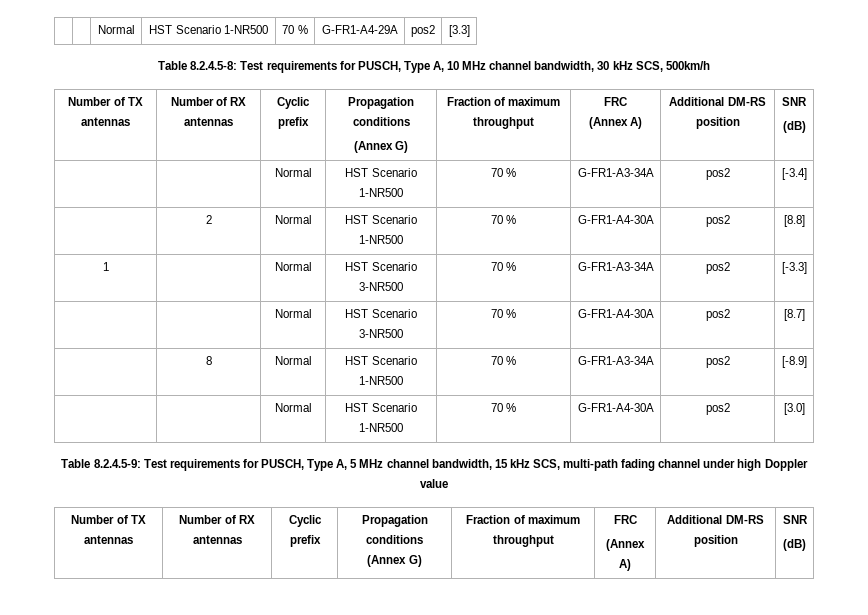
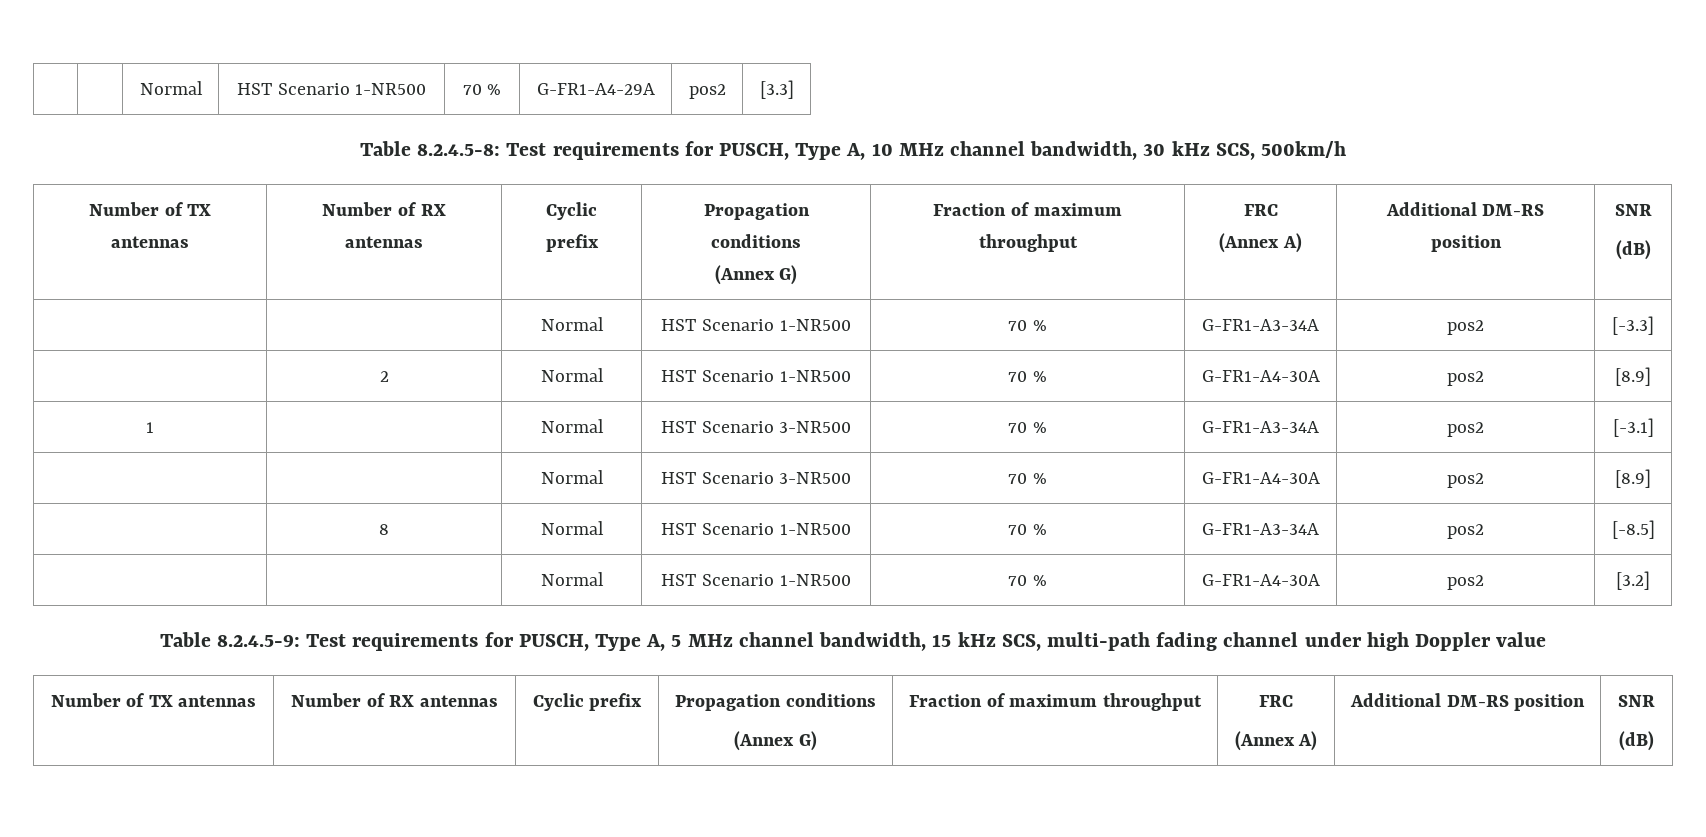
- | | Normal | HST Scenario 1-NR500 | 70 % | G-FR1-A3-34A | pos2 | [-3.4]
+ | | Normal | HST Scenario 1-NR500 | 70 % | G-FR1-A3-34A | pos2 | [-3.3]
- | 2 | Normal | HST Scenario 1-NR500 | 70 % | G-FR1-A4-30A | pos2 | [8.8]
+ | 2 | Normal | HST Scenario 1-NR500 | 70 % | G-FR1-A4-30A | pos2 | [8.9]
- 1 | | Normal | HST Scenario 3-NR500 | 70 % | G-FR1-A3-34A | pos2 | [-3.3]
+ 1 | | Normal | HST Scenario 3-NR500 | 70 % | G-FR1-A3-34A | pos2 | [-3.1]
- | | Normal | HST Scenario 3-NR500 | 70 % | G-FR1-A4-30A | pos2 | [8.7]
+ | | Normal | HST Scenario 3-NR500 | 70 % | G-FR1-A4-30A | pos2 | [8.9]
- | 8 | Normal | HST Scenario 1-NR500 | 70 % | G-FR1-A3-34A | pos2 | [-8.9]
- | | Normal | HST Scenario 1-NR500 | 70 % | G-FR1-A4-30A | pos2 | [3.0]
+ | 8 | Normal | HST Scenario 1-NR500 | 70 % | G-FR1-A3-34A | pos2 | [-8.5]
+ | | Normal | HST Scenario 1-NR500 | 70 % | G-FR1-A4-30A | pos2 | [3.2]

